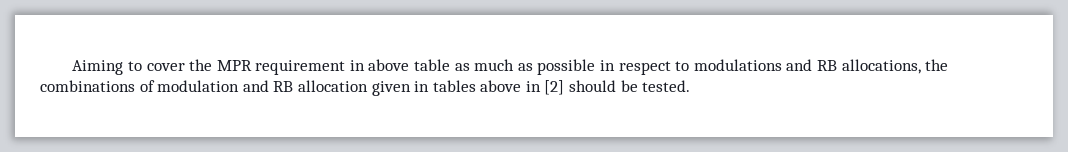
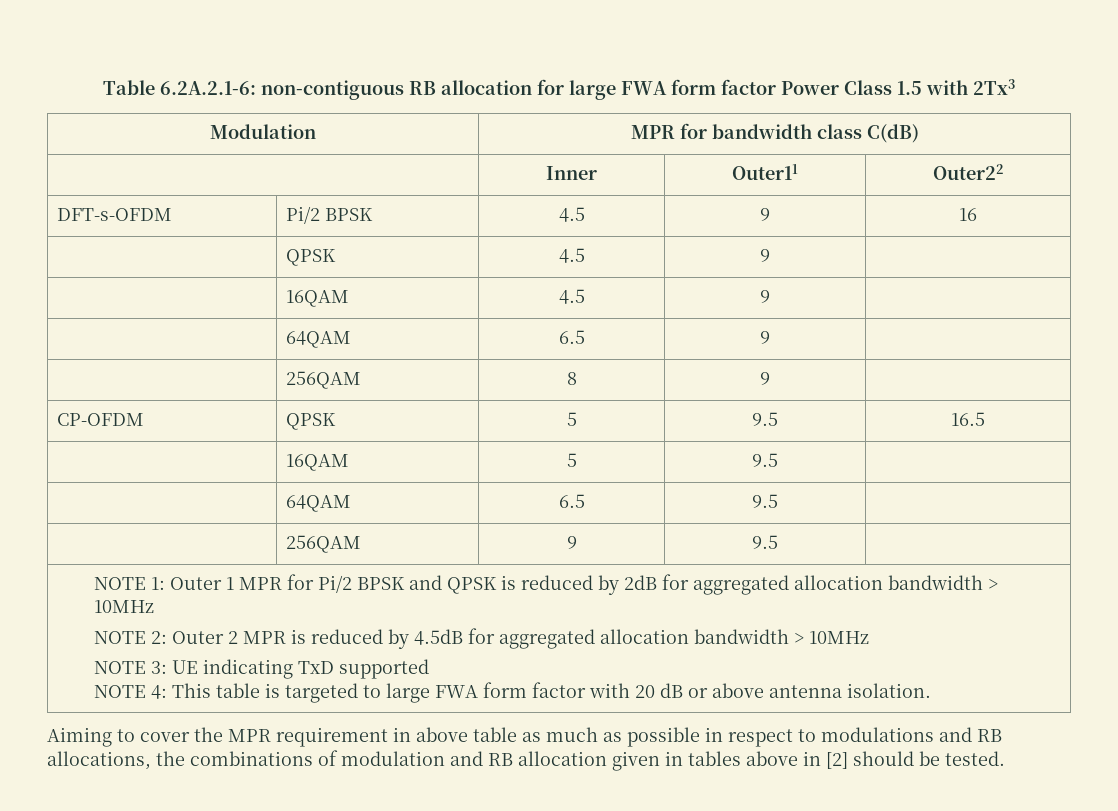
+ Table 6.2A.2.1-6: non-contiguous RB allocation for large FWA form factor Power Class 1.5 with 2Tx3
+ Modulation | MPR for bandwidth class C(dB)
+ | Inner | Outer11 | Outer22
+ DFT-s-OFDM | Pi/2 BPSK | 4.5 | 9 | 16
+ | QPSK | 4.5 | 9 |
+ | 16QAM | 4.5 | 9 |
+ | 64QAM | 6.5 | 9 |
+ | 256QAM | 8 | 9 |
+ CP-OFDM | QPSK | 5 | 9.5 | 16.5
+ | 16QAM | 5 | 9.5 |
+ | 64QAM | 6.5 | 9.5 |
+ | 256QAM | 9 | 9.5 |
+ NOTE 1: Outer 1 MPR for Pi/2 BPSK and QPSK is reduced by 2dB for aggregated allocation bandwidth > 10MHz
+ NOTE 2: Outer 2 MPR is reduced by 4.5dB for aggregated allocation bandwidth > 10MHz
+ NOTE 3: UE indicating TxD supported
+ NOTE 4: This table is targeted to large FWA form factor with 20 dB or above antenna isolation.

